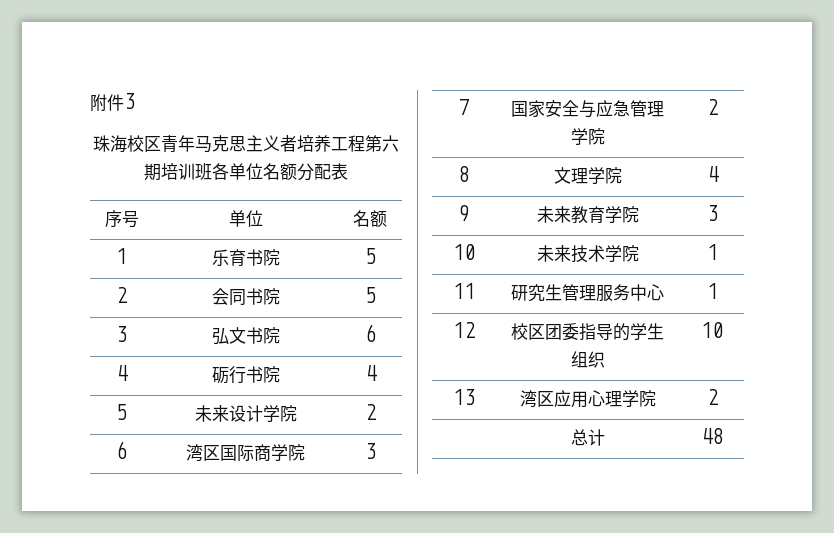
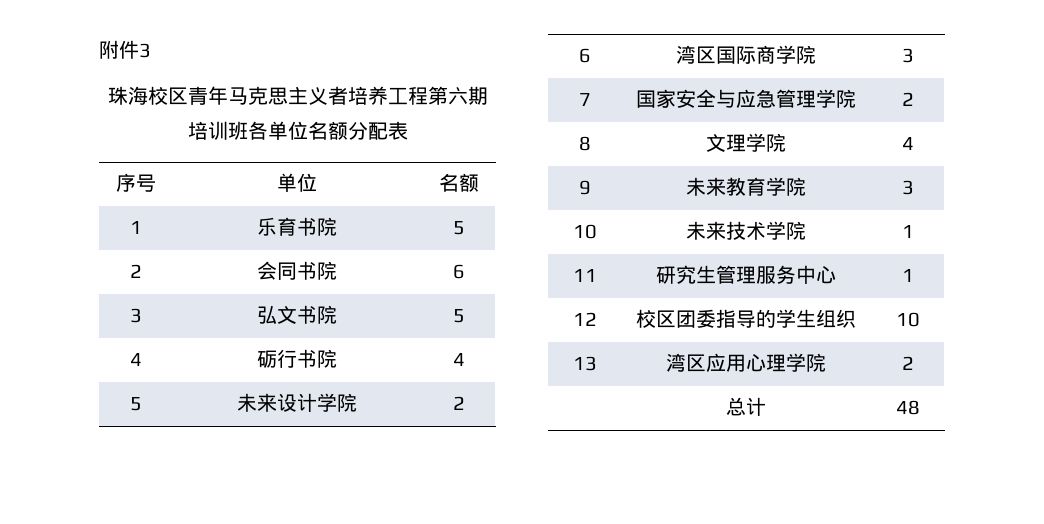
- 2 | 会同书院 | 5
+ 2 | 会同书院 | 6
- 3 | 弘文书院 | 6
+ 3 | 弘文书院 | 5

